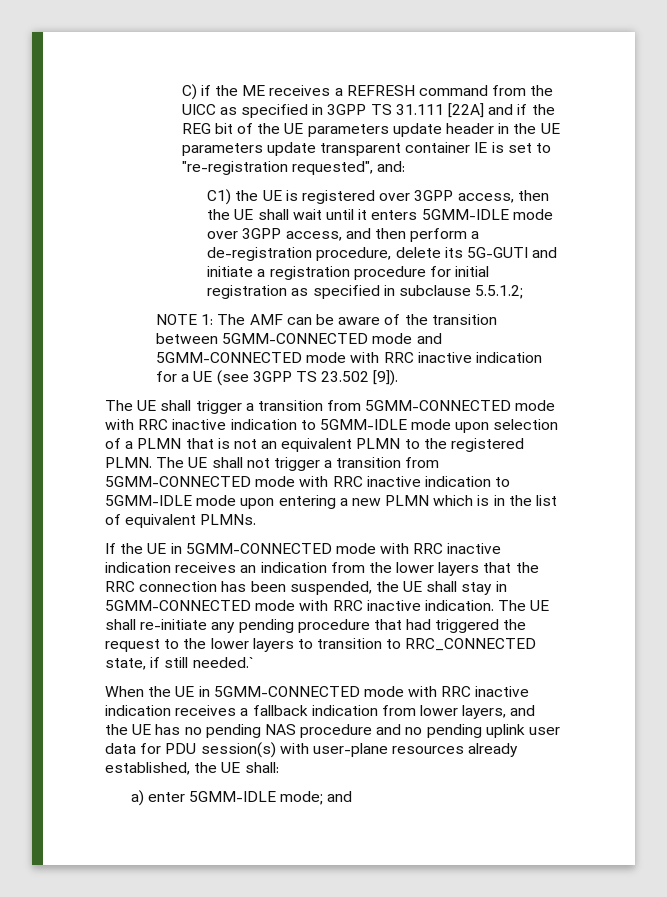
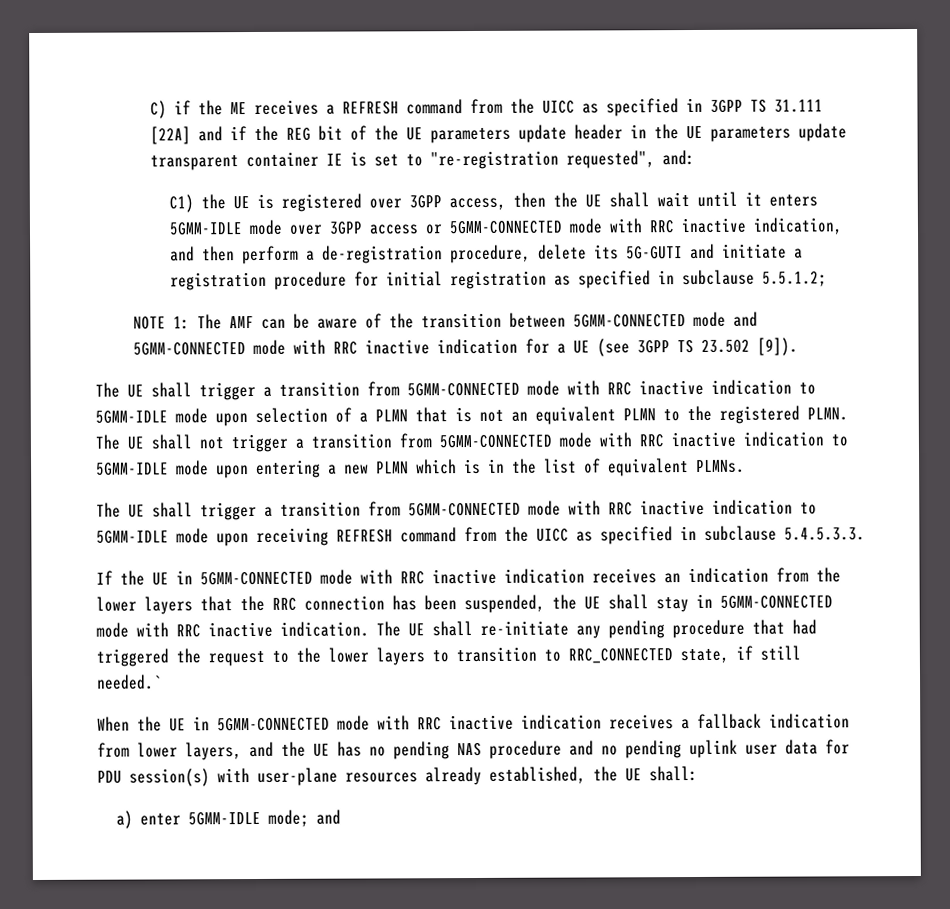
- C1) the UE is registered over 3GPP access, then the UE shall wait until it enters 5GMM-IDLE mode over 3GPP access, and then perform a de-registration procedure, delete its 5G-GUTI and initiate a registration procedure for initial registration as specified in subclause 5.5.1.2;
+ C1) the UE is registered over 3GPP access, then the UE shall wait until it enters 5GMM-IDLE mode over 3GPP access or 5GMM-CONNECTED mode with RRC inactive indication, and then perform a de-registration procedure, delete its 5G-GUTI and initiate a registration procedure for initial registration as specified in subclause 5.5.1.2;
+ The UE shall trigger a transition from 5GMM-CONNECTED mode with RRC inactive indication to 5GMM-IDLE mode upon receiving REFRESH command from the UICC as specified in subclause 5.4.5.3.3.

